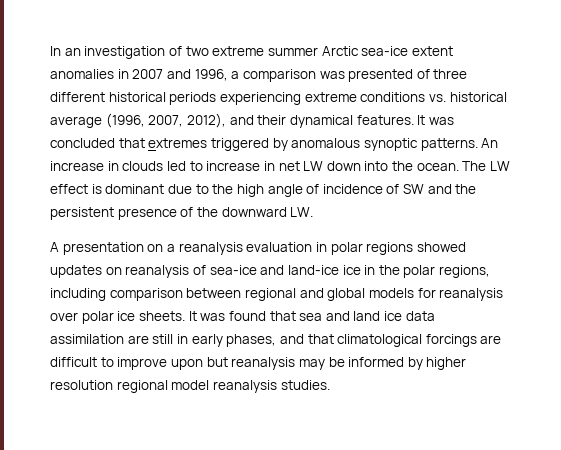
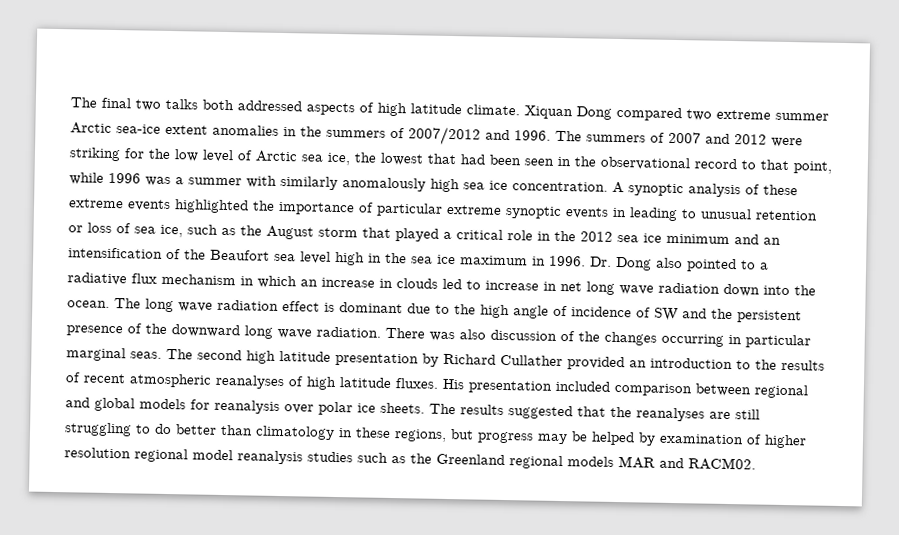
- In an investigation of two extreme summer Arctic sea-ice extent anomalies in 2007 and 1996, a comparison was presented of three different historical periods experiencing extreme conditions vs. historical average (1996, 2007, 2012), and their dynamical features. It was concluded that extremes triggered by anomalous synoptic patterns. An increase in clouds led to increase in net LW down into the ocean.
+ The final two talks both addressed aspects of high latitude climate. Xiquan Dong compared two extreme summer Arctic sea-ice extent anomalies in the summers of 2007/2012 and 1996. The summers of 2007 and 2012 were striking for the low level of Arctic sea ice, the lowest that had been seen in the observational record to that point, while 1996 was a summer with similarly anomalously high sea ice concentration. A synoptic analysis of these extreme events highlighted the importance of particular extreme synoptic events in leading to unusual retention or loss of sea ice, such as the August storm that played a critical role in the 2012 sea ice minimum and an intensification of the Beaufort sea level high in the sea ice maximum in 1996. Dr. Dong also pointed to a radiative flux mechanism in which an increase in clouds led to increase in net long wave radiation down into the ocean.
- The LW effect is dominant due to the high angle of incidence of SW and the persistent presence of the downward LW.
- A presentation on a reanalysis evaluation in polar regions showed updates on reanalysis of sea-ice and land-ice ice in the polar regions, including comparison between regional and global models for reanalysis over polar ice sheets.
+ The long wave radiation effect is dominant due to the high angle of incidence of SW and the persistent presence of the downward long wave radiation. There was also discussion of the changes occurring in particular marginal seas. The second high latitude presentation by Richard Cullather provided an introduction to the results of recent atmospheric reanalyses of high latitude fluxes. His presentation included comparison between regional and global models for reanalysis over polar ice sheets.
- It was found that sea and land ice data assimilation are still in early phases, and that climatological forcings are difficult to improve upon but reanalysis may be informed by higher resolution regional model reanalysis studies.
+ The results suggested that the reanalyses are still struggling to do better than climatology in these regions, but progress may be helped by examination of higher resolution regional model reanalysis studies such as the Greenland regional models MAR and RACM02.

